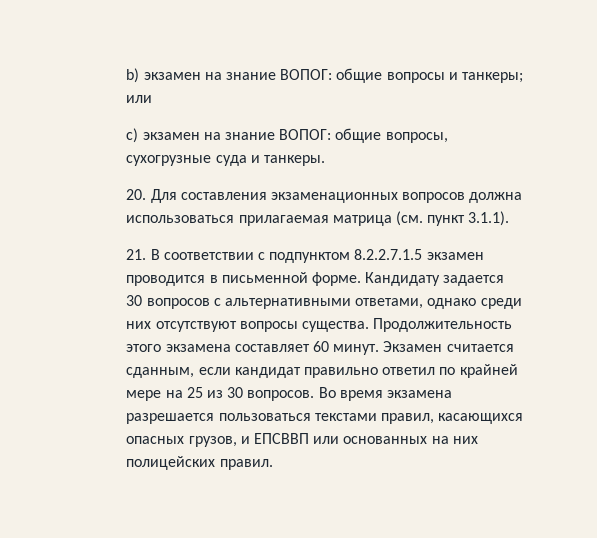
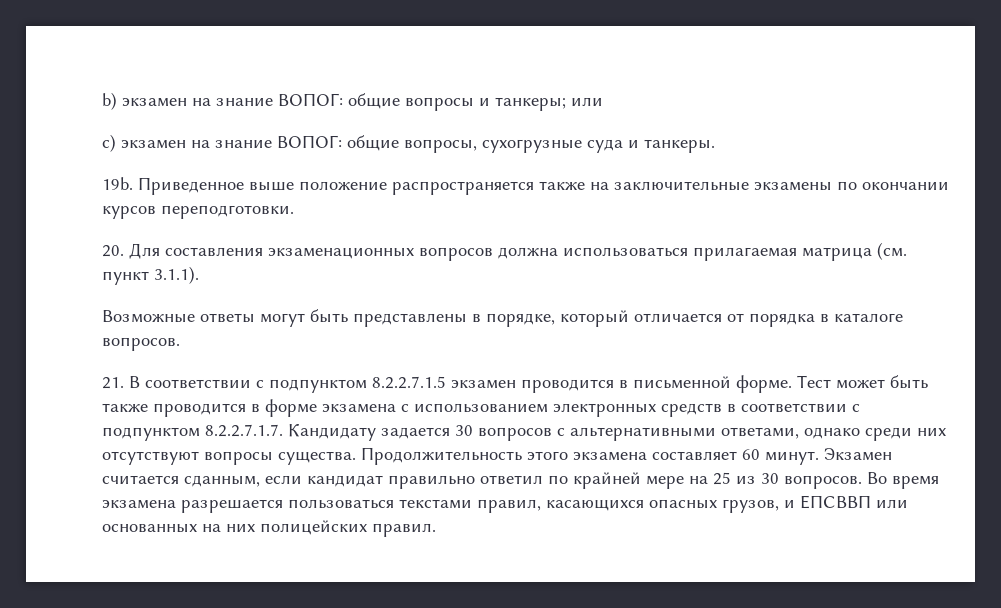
+ 19b. Приведенное выше положение распространяется также на заключительные экзамены по окончании курсов переподготовки.
+ Возможные ответы могут быть представлены в порядке, который отличается от порядка в каталоге вопросов.
- Кандидату задается 30 вопросов с альтернативными ответами, однако среди них отсутствуют вопросы существа.
+ Тест может быть также проводится в форме экзамена с использованием электронных средств в соответствии с подпунктом 8.2.2.7.1.7. Кандидату задается 30 вопросов с альтернативными ответами, однако среди них отсутствуют вопросы существа.

